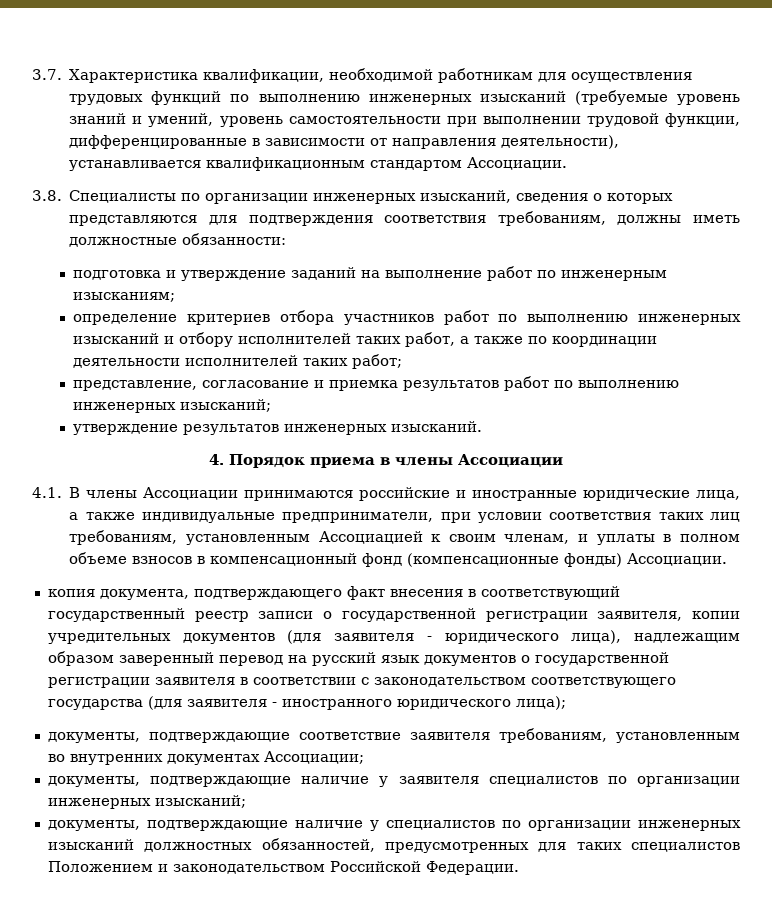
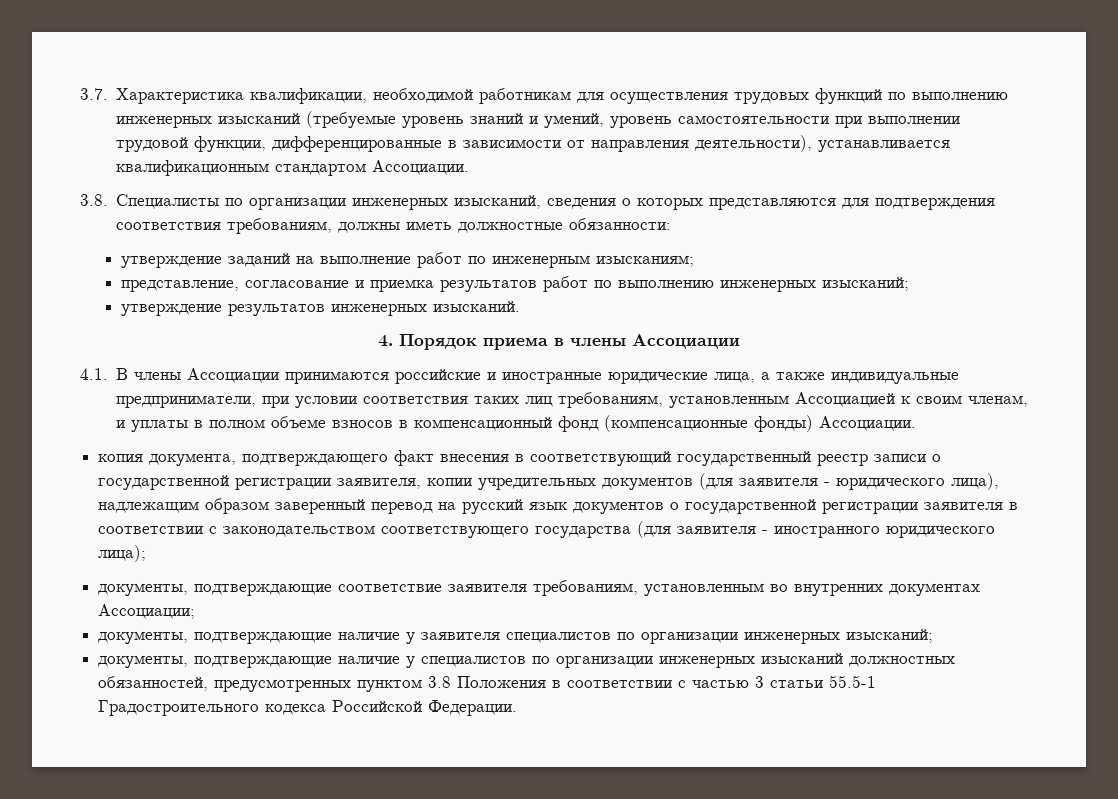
- подготовка и утверждение заданий на выполнение работ по инженерным изысканиям;
+ утверждение заданий на выполнение работ по инженерным изысканиям;
- определение критериев отбора участников работ по выполнению инженерных изысканий и отбору исполнителей таких работ, а также по координации деятельности исполнителей таких работ;
- документы, подтверждающие наличие у специалистов по организации инженерных изысканий должностных обязанностей, предусмотренных для таких специалистов Положением и законодательством Российской Федерации.
+ документы, подтверждающие наличие у специалистов по организации инженерных изысканий должностных обязанностей, предусмотренных пунктом 3.8 Положения в соответствии с частью 3 статьи 55.5-1 Градостроительного кодекса Российской Федерации.

